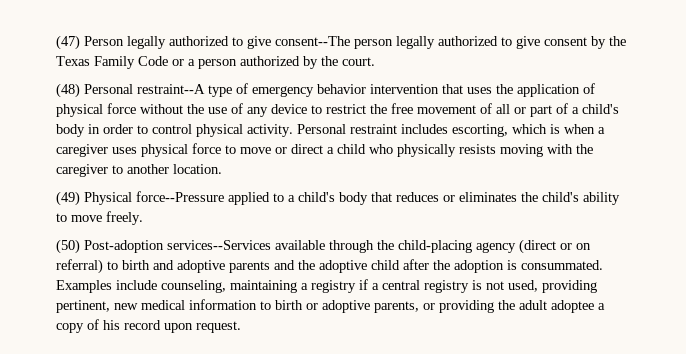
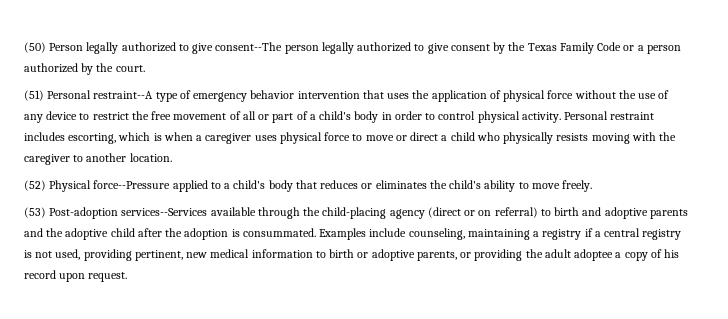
- (47) Person legally authorized to give consent--The person legally authorized to give consent by the Texas Family Code or a person authorized by the court.
+ (50) Person legally authorized to give consent--The person legally authorized to give consent by the Texas Family Code or a person authorized by the court.
- (48) Personal restraint--A type of emergency behavior intervention that uses the application of physical force without the use of any device to restrict the free movement of all or part of a child's body in order to control physical activity.
+ (51) Personal restraint--A type of emergency behavior intervention that uses the application of physical force without the use of any device to restrict the free movement of all or part of a child's body in order to control physical activity.
- (49) Physical force--Pressure applied to a child's body that reduces or eliminates the child's ability to move freely.
+ (52) Physical force--Pressure applied to a child's body that reduces or eliminates the child's ability to move freely.
- (50) Post-adoption services--Services available through the child-placing agency (direct or on referral) to birth and adoptive parents and the adoptive child after the adoption is consummated.
+ (53) Post-adoption services--Services available through the child-placing agency (direct or on referral) to birth and adoptive parents and the adoptive child after the adoption is consummated.

